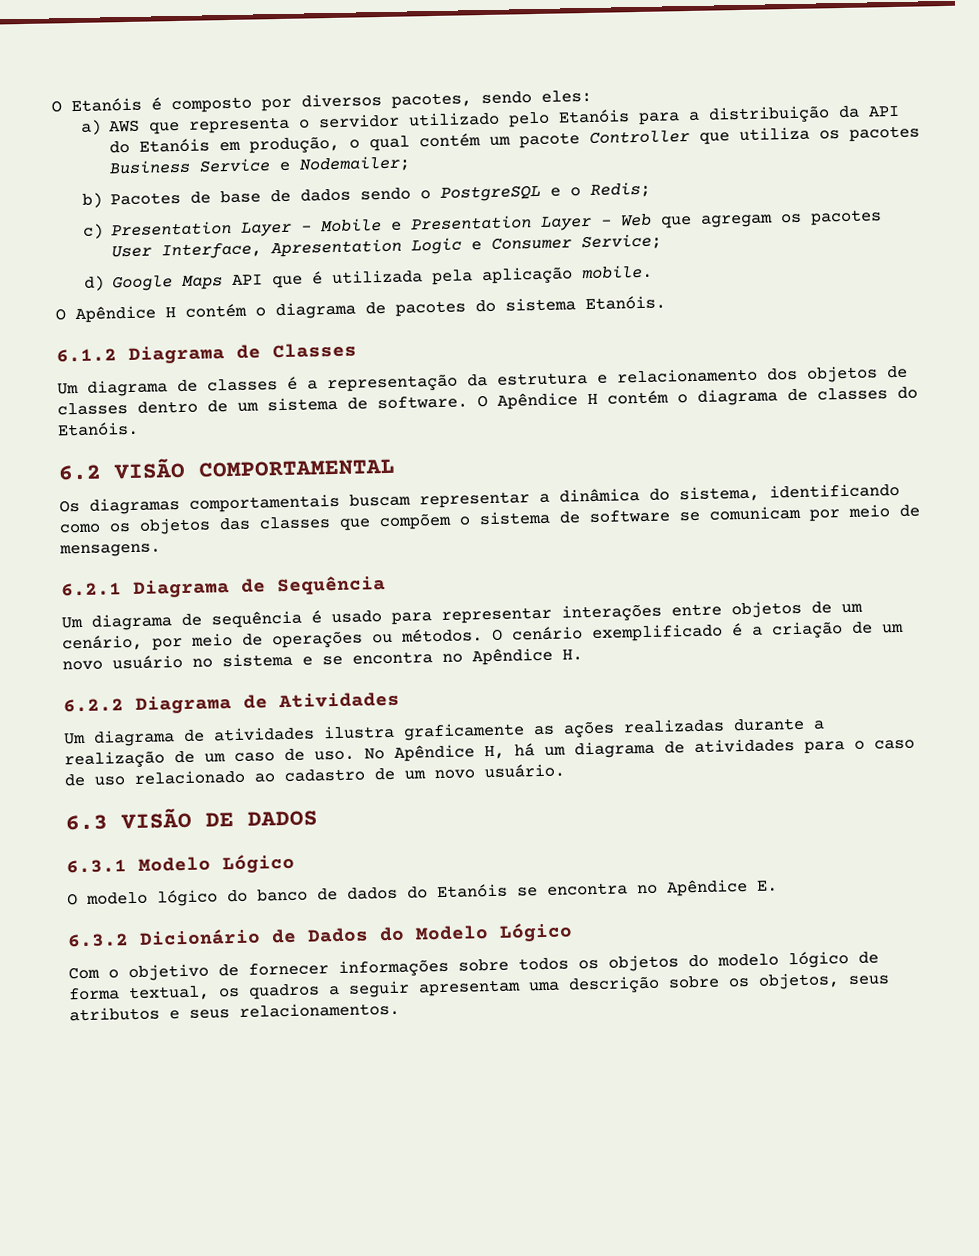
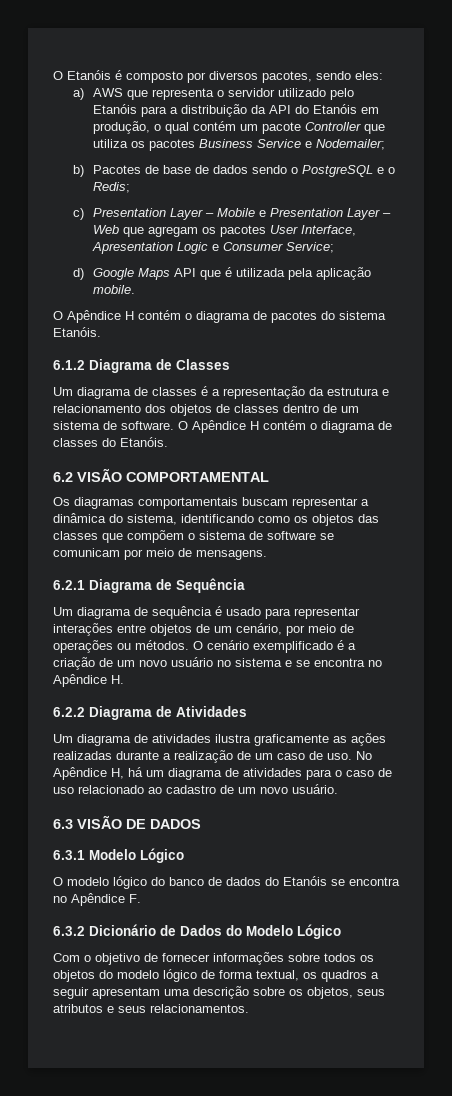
- O modelo lógico do banco de dados do Etanóis se encontra no Apêndice E.
+ O modelo lógico do banco de dados do Etanóis se encontra no Apêndice F.

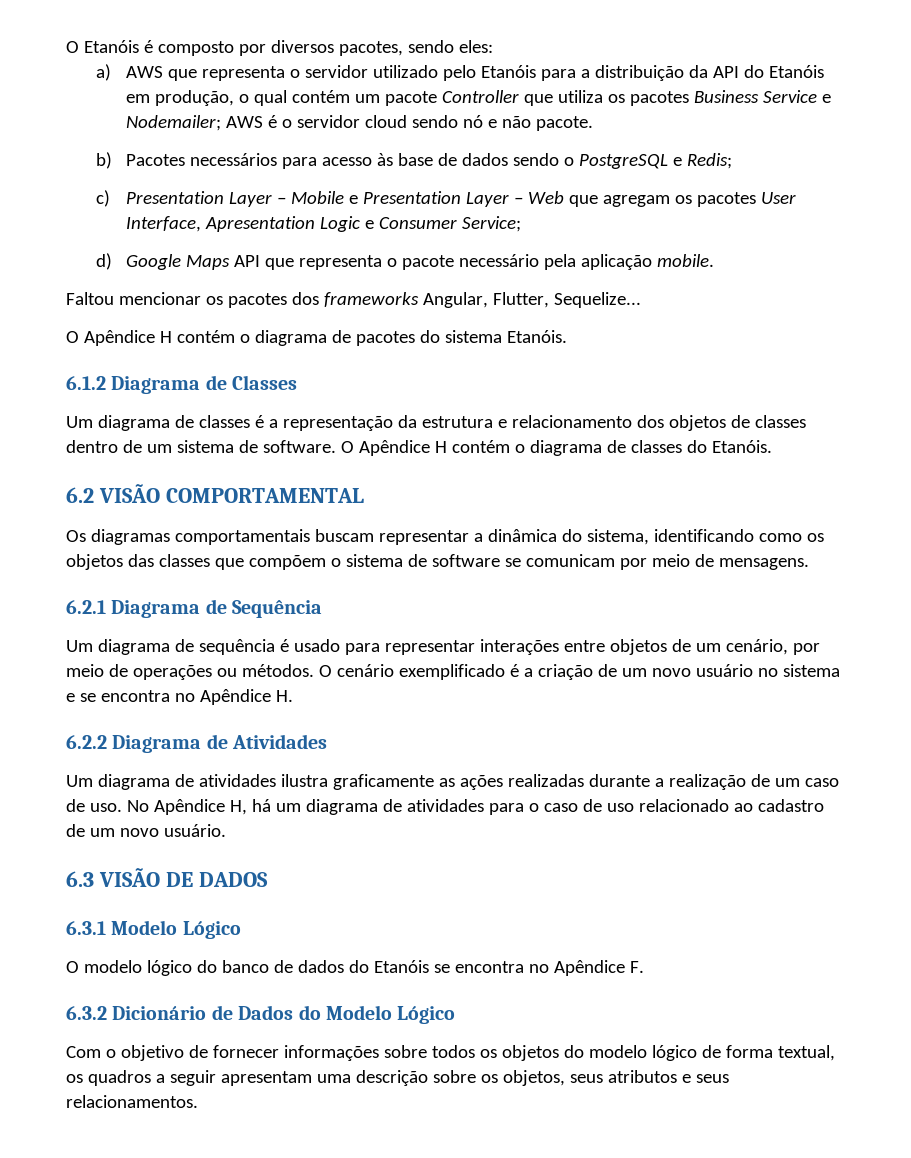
- a) AWS que representa o servidor utilizado pelo Etanóis para a distribuição da API do Etanóis em produção, o qual contém um pacote Controller que utiliza os pacotes Business Service e Nodemailer;
- b) Pacotes de base de dados sendo o PostgreSQL e o Redis;
+ a) AWS que representa o servidor utilizado pelo Etanóis para a distribuição da API do Etanóis em produção, o qual contém um pacote Controller que utiliza os pacotes Business Service e Nodemailer; AWS é o servidor cloud sendo nó e não pacote.
+ b) Pacotes necessários para acesso às base de dados sendo o PostgreSQL e Redis;
- d) Google Maps API que é utilizada pela aplicação mobile.
+ d) Google Maps API que representa o pacote necessário pela aplicação mobile.
+ Faltou mencionar os pacotes dos frameworks Angular, Flutter, Sequelize...

